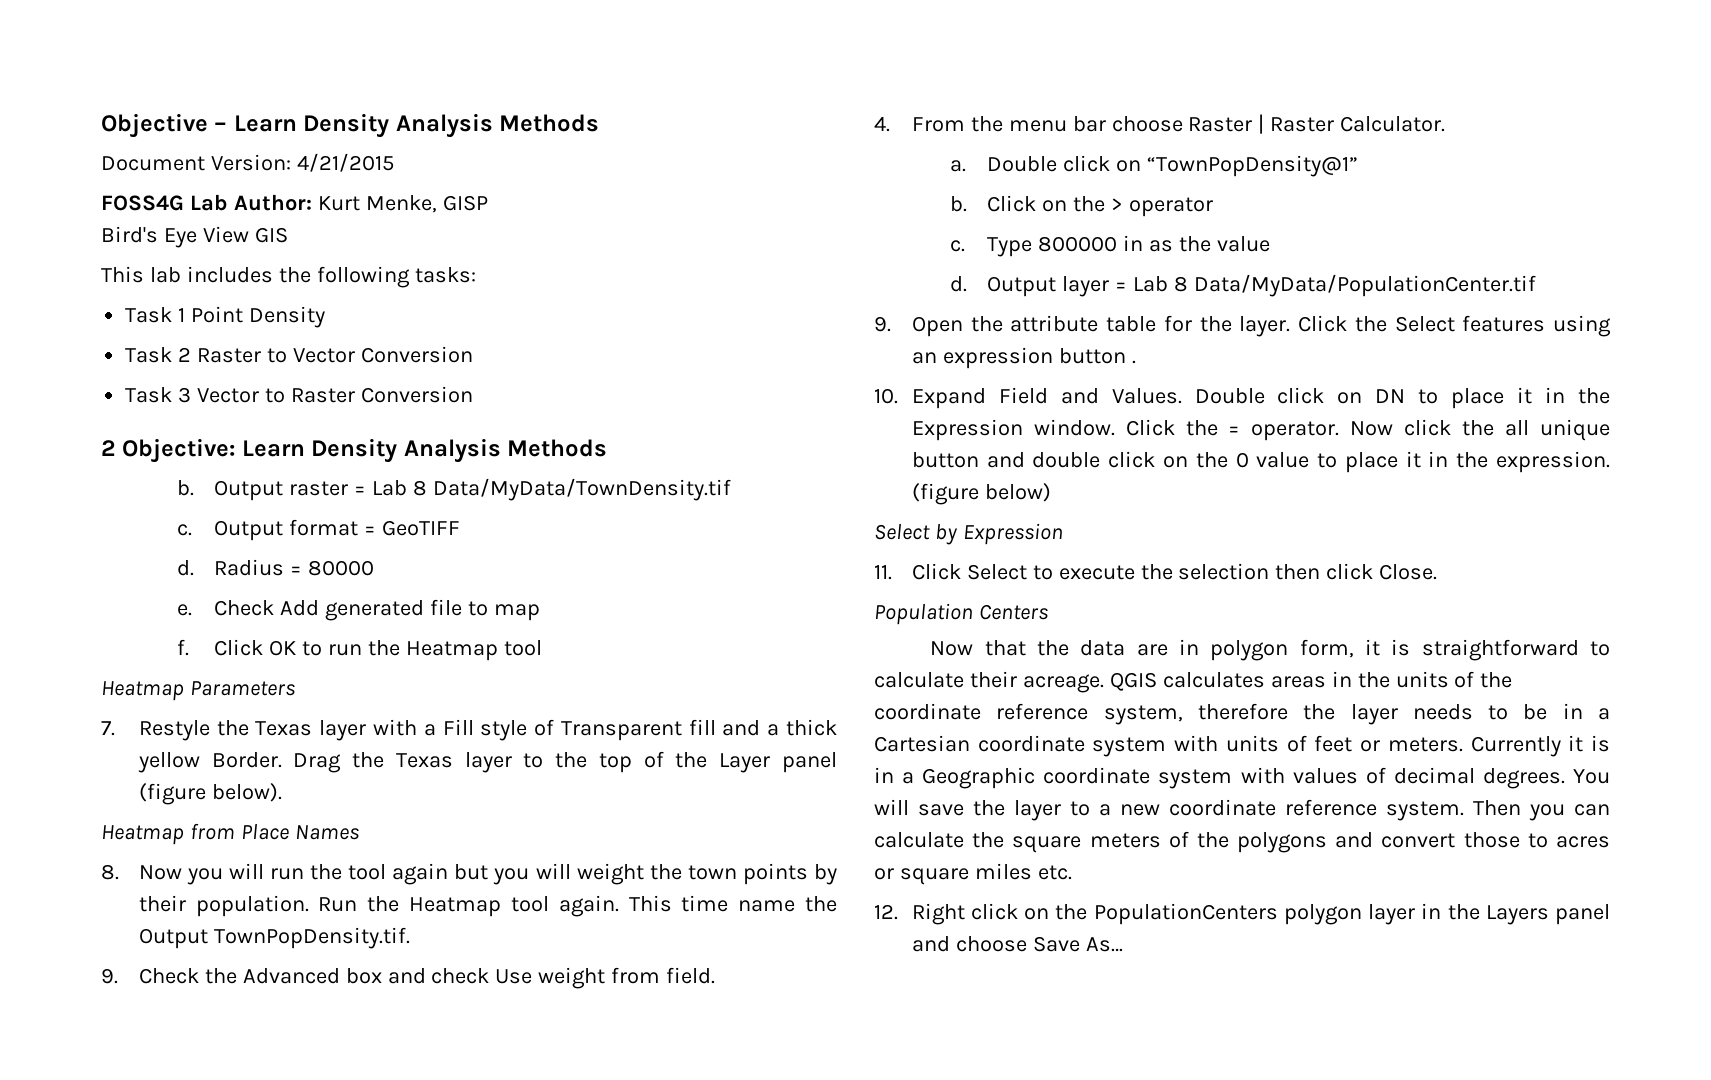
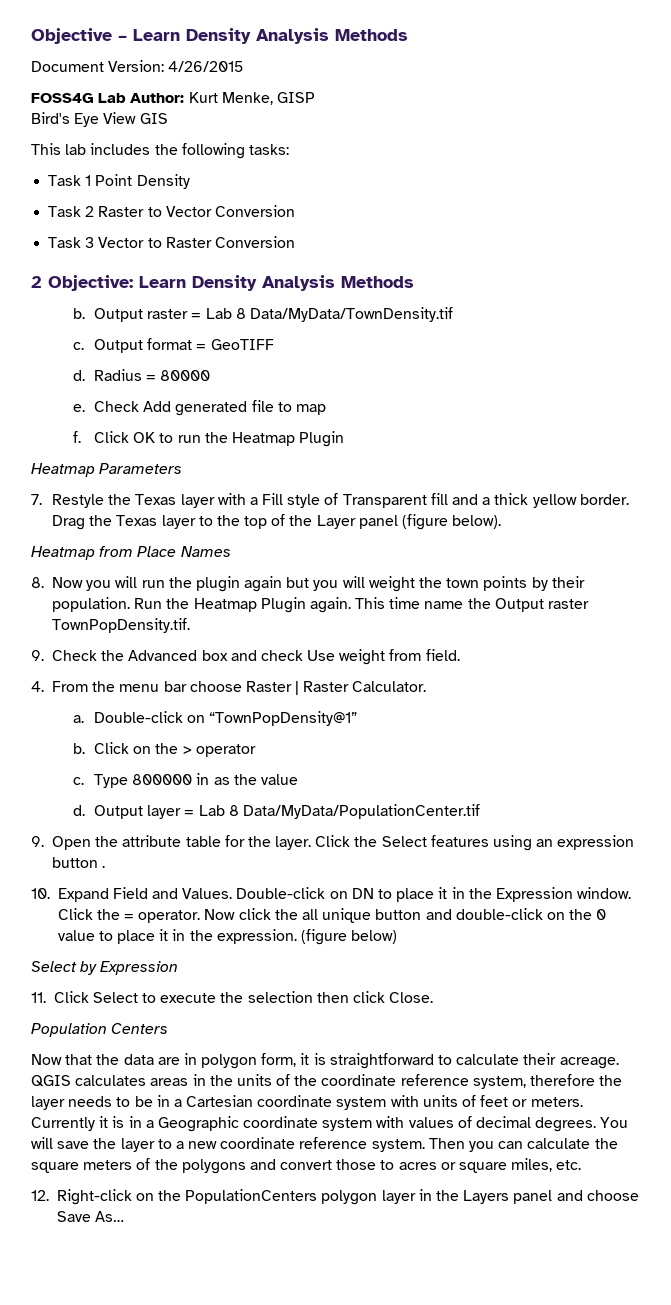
- Document Version: 4/21/2015
+ Document Version: 4/26/2015
- Click OK to run the Heatmap tool
+ Click OK to run the Heatmap Plugin
- 7. Restyle the Texas layer with a Fill style of Transparent fill and a thick yellow Border.
+ 7. Restyle the Texas layer with a Fill style of Transparent fill and a thick yellow border.
- 8. Now you will run the tool again but you will weight the town points by their population.
+ 8. Now you will run the plugin again but you will weight the town points by their population.
- Run the Heatmap tool again.
+ Run the Heatmap Plugin again.
- This time name the Output TownPopDensity.tif.
+ This time name the Output raster TownPopDensity.tif.
- Double click on “TownPopDensity@1”
+ Double-click on “TownPopDensity@1”
- Double click on DN to place it in the Expression window.
+ Double-click on DN to place it in the Expression window.
- Now click the all unique button and double click on the 0 value to place it in the expression.
+ Now click the all unique button and double-click on the 0 value to place it in the expression.
- Then you can calculate the square meters of the polygons and convert those to acres or square miles etc.
+ Then you can calculate the square meters of the polygons and convert those to acres or square miles, etc.
- 12. Right click on the PopulationCenters polygon layer in the Layers panel and choose Save As…
+ 12. Right-click on the PopulationCenters polygon layer in the Layers panel and choose Save As…

